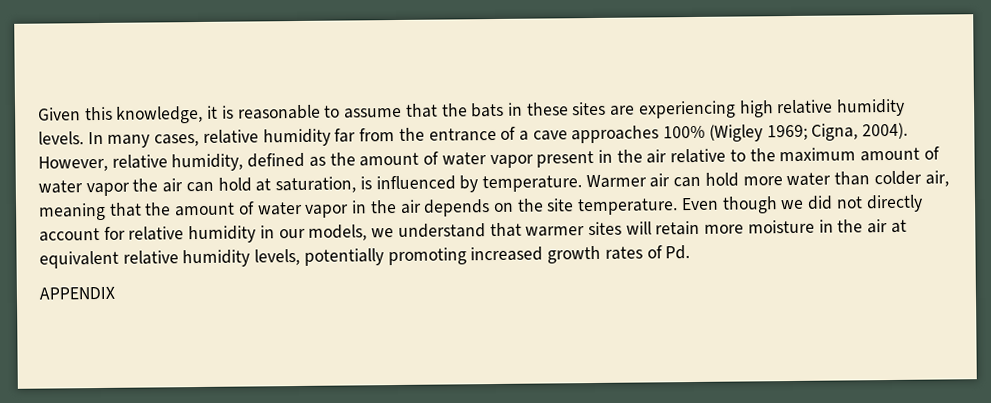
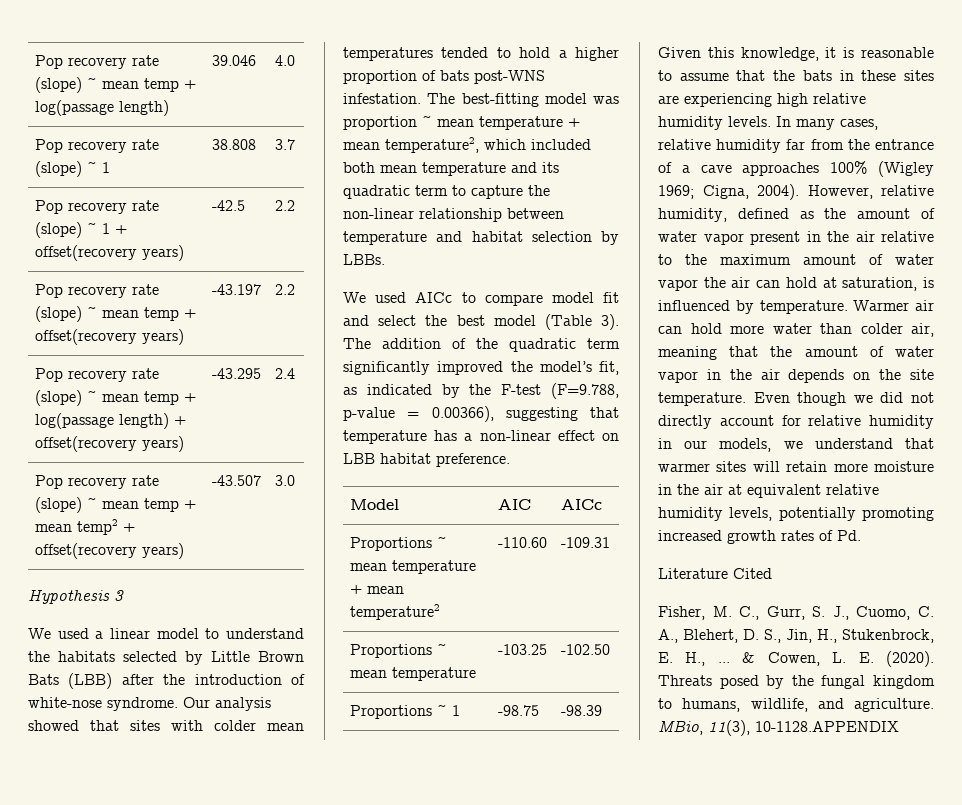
+ Pop recovery rate (slope) ~ mean temp + log(passage length) | 39.046 | 4.0
+ Pop recovery rate (slope) ~ 1 | 38.808 | 3.7
+ Pop recovery rate (slope) ~ 1 + offset(recovery years) | -42.5 | 2.2
+ Pop recovery rate (slope) ~ mean temp + offset(recovery years) | -43.197 | 2.2
+ Pop recovery rate (slope) ~ mean temp + log(passage length) + offset(recovery years) | -43.295 | 2.4
+ Pop recovery rate (slope) ~ mean temp + mean temp2 + offset(recovery years) | -43.507 | 3.0
+ Hypothesis 3
+ We used a linear model to understand the habitats selected by Little Brown Bats (LBB) after the introduction of white-nose syndrome. Our analysis showed that sites with colder mean temperatures tended to hold a higher proportion of bats post-WNS infestation. The best-fitting model was proportion ~ mean temperature + mean temperature2, which included both mean temperature and its quadratic term to capture the non-linear relationship between temperature and habitat selection by LBBs.
+ We used AICc to compare model fit and select the best model (Table 3). The addition of the quadratic term significantly improved the model’s fit, as indicated by the F-test (F=9.788, p-value = 0.00366), suggesting that temperature has a non-linear effect on LBB habitat preference.
+ Model | AIC | AICc
+ Proportions ~ mean temperature + mean temperature2 | -110.60 | -109.31
+ Proportions ~ mean temperature | -103.25 | -102.50
+ Proportions ~ 1 | -98.75 | -98.39
- APPENDIX
+ Literature Cited
+ Fisher, M. C., Gurr, S. J., Cuomo, C. A., Blehert, D. S., Jin, H., Stukenbrock, E. H., ... & Cowen, L. E. (2020). Threats posed by the fungal kingdom to humans, wildlife, and agriculture. MBio, 11(3), 10-1128.APPENDIX

